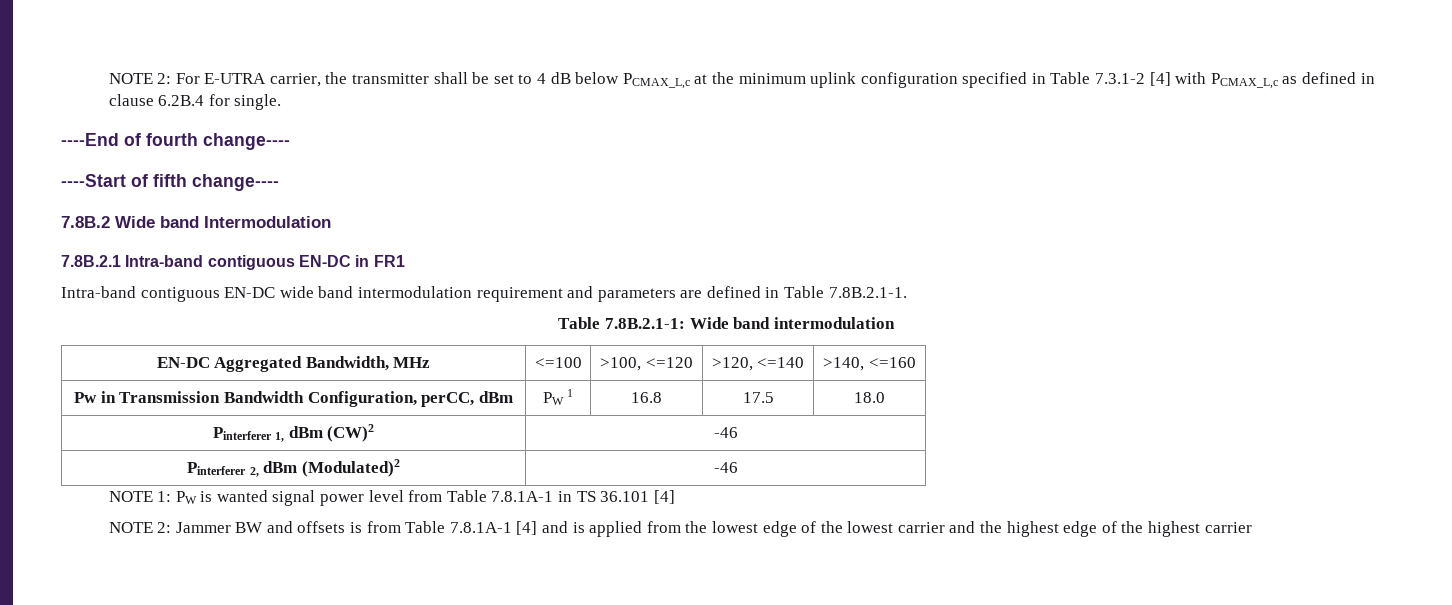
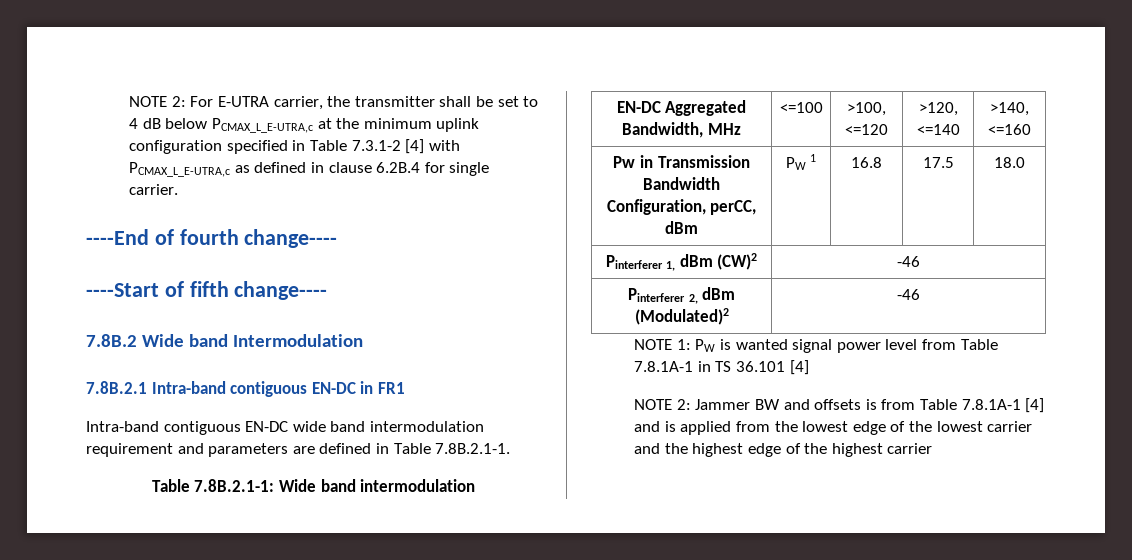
- NOTE 2: For E-UTRA carrier, the transmitter shall be set to 4 dB below PCMAX_L,c at the minimum uplink configuration specified in Table 7.3.1-2 [4] with PCMAX_L,c as defined in clause 6.2B.4 for single.
+ NOTE 2: For E-UTRA carrier, the transmitter shall be set to 4 dB below PCMAX_L_E-UTRA,c at the minimum uplink configuration specified in Table 7.3.1-2 [4] with PCMAX_L_E-UTRA,c as defined in clause 6.2B.4 for single carrier.

